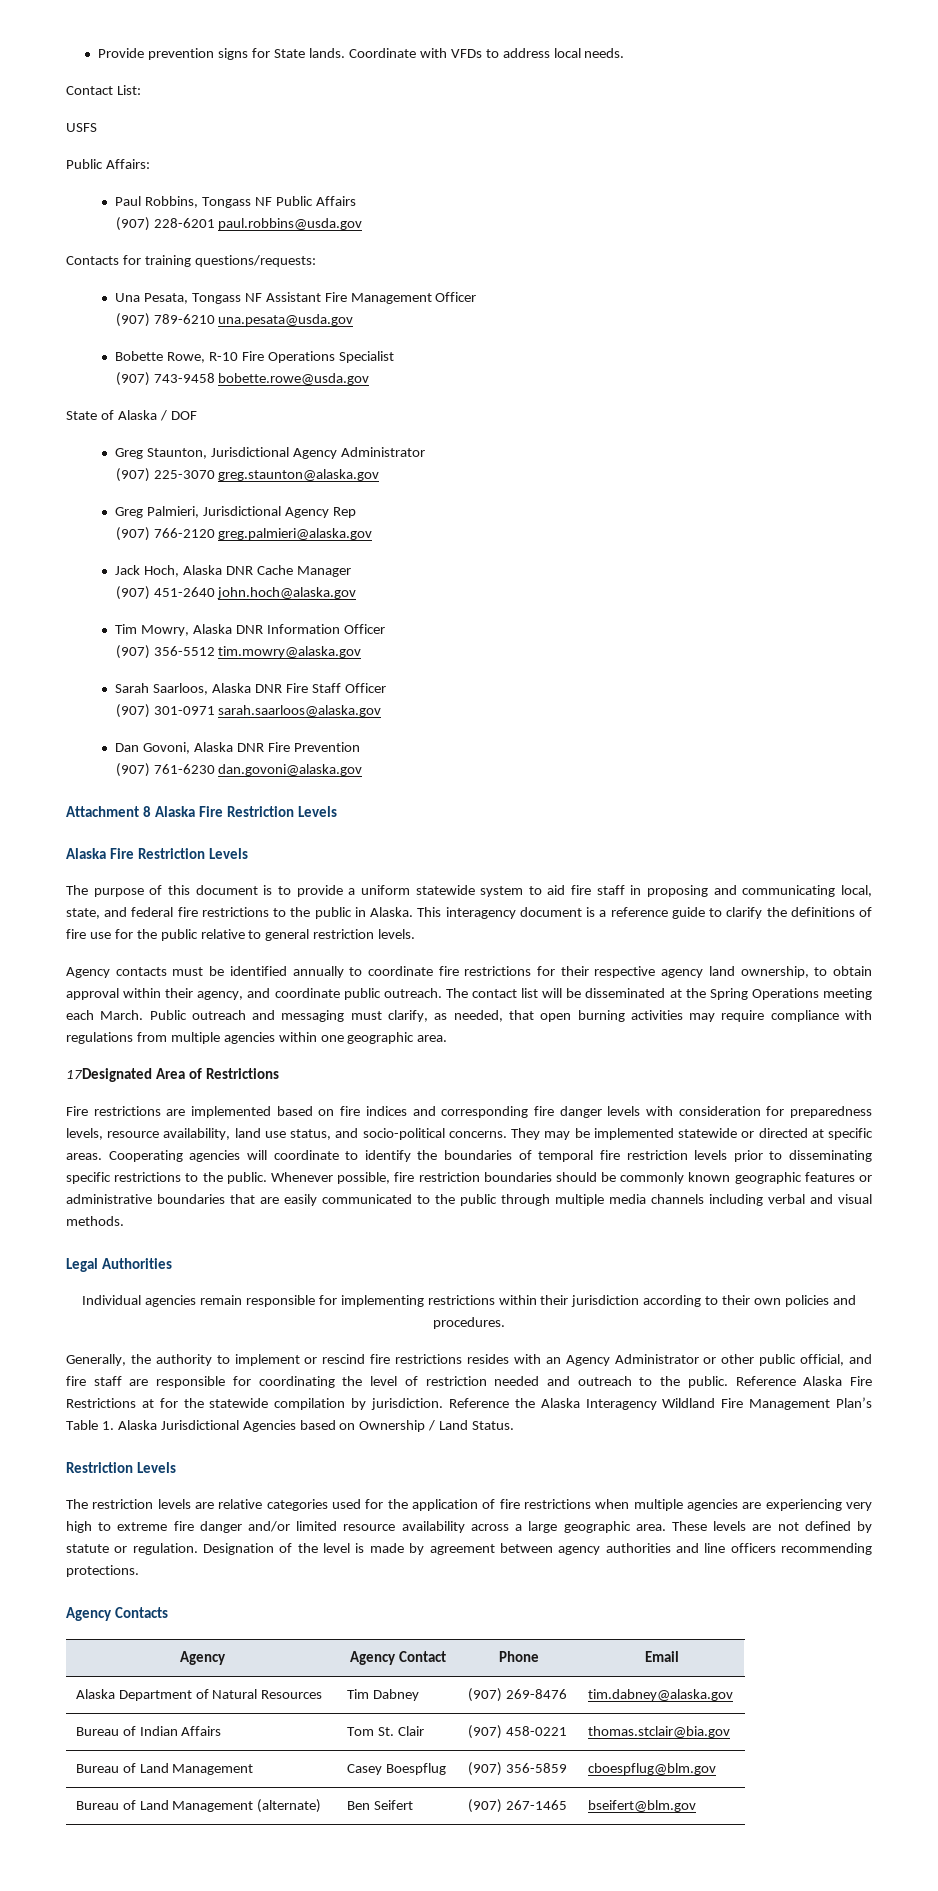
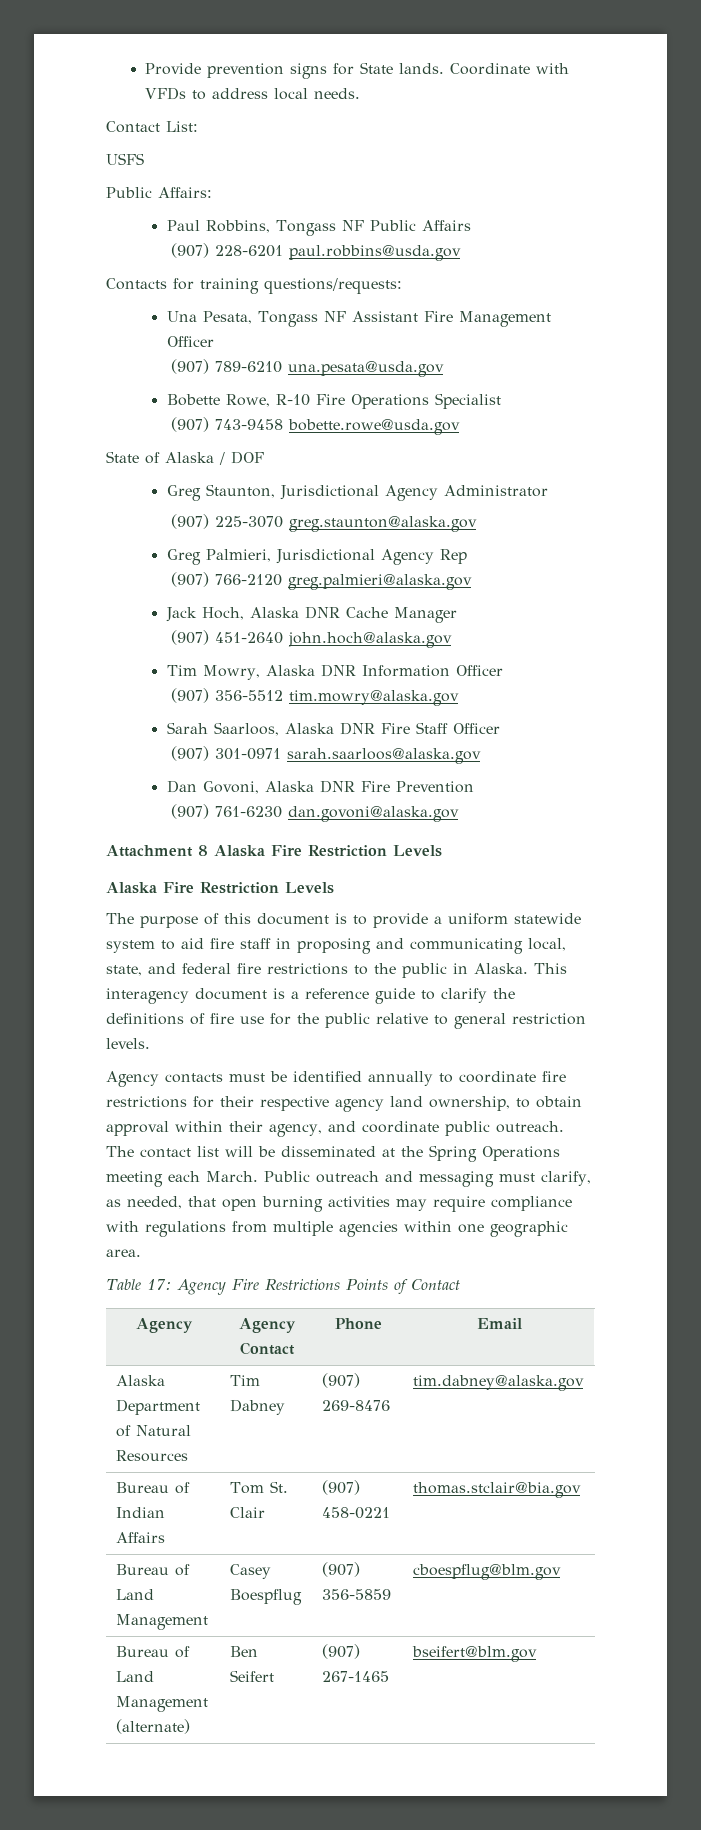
- 17Designated Area of Restrictions
- Fire restrictions are implemented based on fire indices and corresponding fire danger levels with consideration for preparedness levels, resource availability, land use status, and socio-political concerns. They may be implemented statewide or directed at specific areas. Cooperating agencies will coordinate to identify the boundaries of temporal fire restriction levels prior to disseminating specific restrictions to the public. Whenever possible, fire restriction boundaries should be commonly known geographic features or administrative boundaries that are easily communicated to the public through multiple media channels including verbal and visual methods.
- Legal Authorities
- Individual agencies remain responsible for implementing restrictions within their jurisdiction according to their own policies and procedures.
- Generally, the authority to implement or rescind fire restrictions resides with an Agency Administrator or other public official, and fire staff are responsible for coordinating the level of restriction needed and outreach to the public. Reference Alaska Fire Restrictions at for the statewide compilation by jurisdiction. Reference the Alaska Interagency Wildland Fire Management Plan’s Table 1. Alaska Jurisdictional Agencies based on Ownership / Land Status.
- Restriction Levels
- The restriction levels are relative categories used for the application of fire restrictions when multiple agencies are experiencing very high to extreme fire danger and/or limited resource availability across a large geographic area. These levels are not defined by statute or regulation. Designation of the level is made by agreement between agency authorities and line officers recommending protections.
- Agency Contacts
+ Table 17: Agency Fire Restrictions Points of Contact

